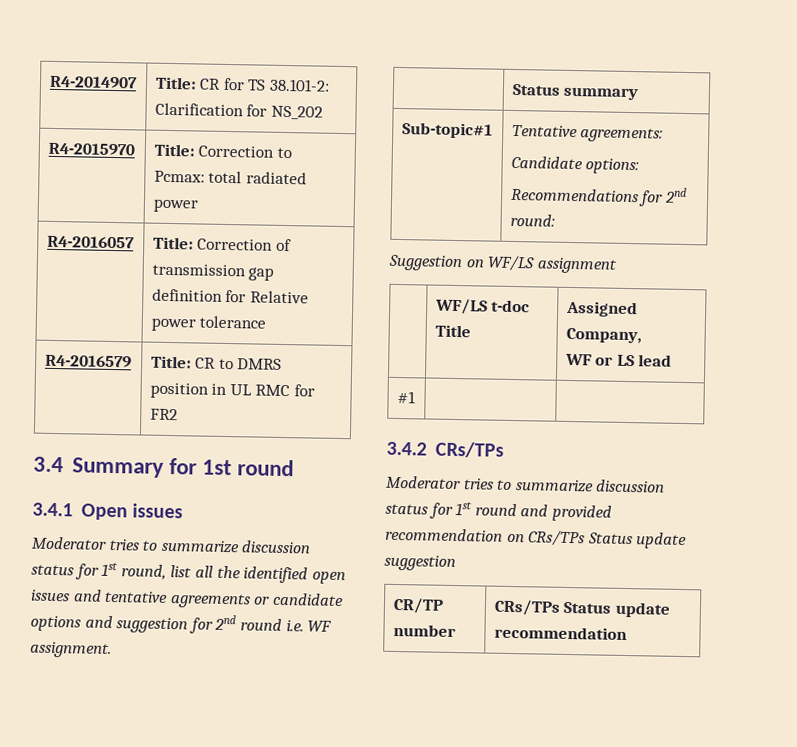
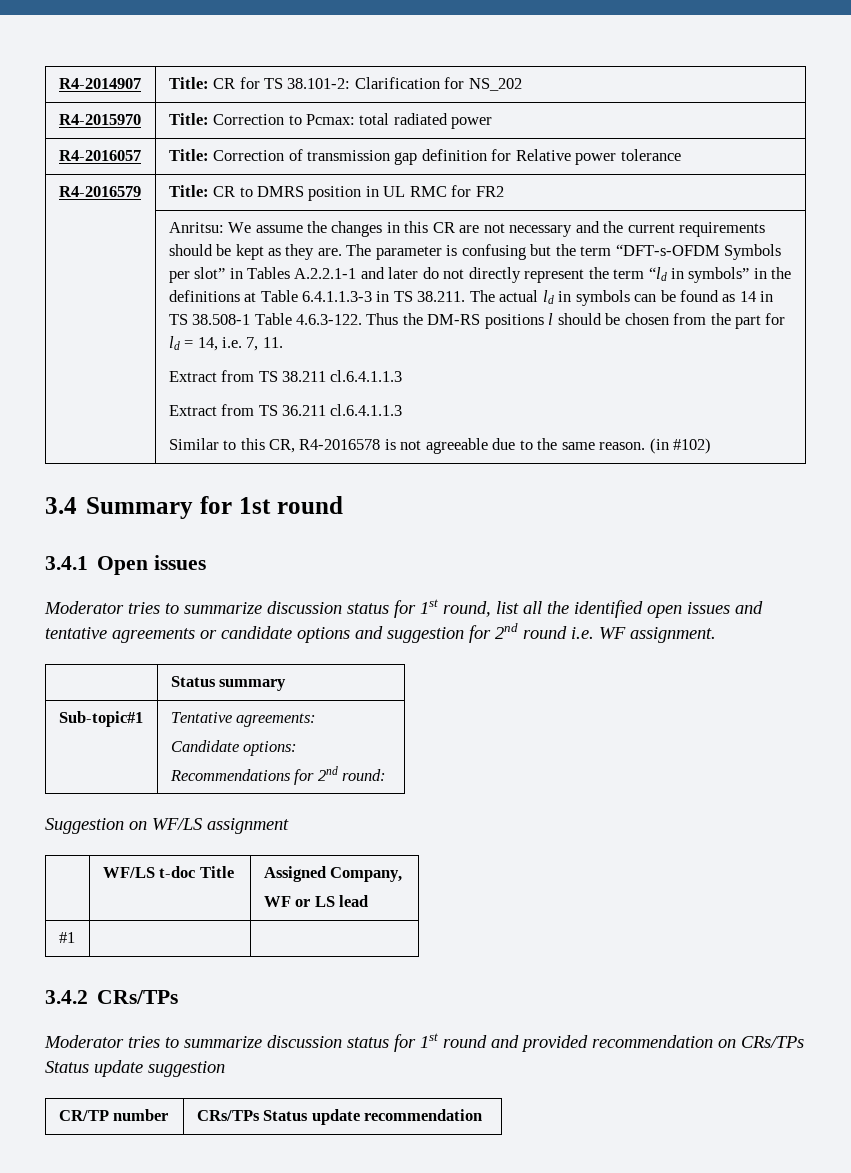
+ Anritsu: We assume the changes in this CR are not necessary and the current requirements should be kept as they are. The parameter is confusing but the term “DFT-s-OFDM Symbols per slot” in Tables A.2.2.1-1 and later do not directly represent the term “ld in symbols” in the definitions at Table 6.4.1.1.3-3 in TS 38.211. The actual ld in symbols can be found as 14 in TS 38.508-1 Table 4.6.3-122. Thus the DM-RS positions l should be chosen from the part for ld = 14, i.e. 7, 11.
+ Extract from TS 38.211 cl.6.4.1.1.3
+ Extract from TS 36.211 cl.6.4.1.1.3
+ Similar to this CR, R4-2016578 is not agreeable due to the same reason. (in #102)

